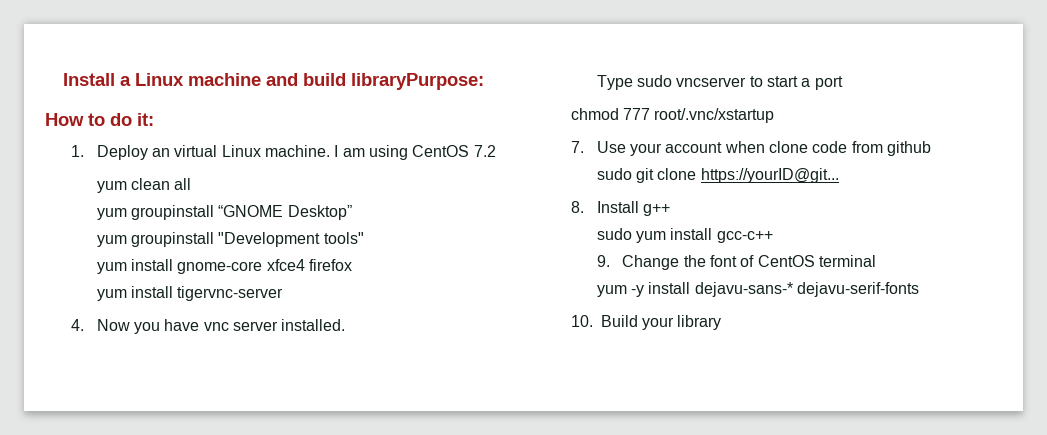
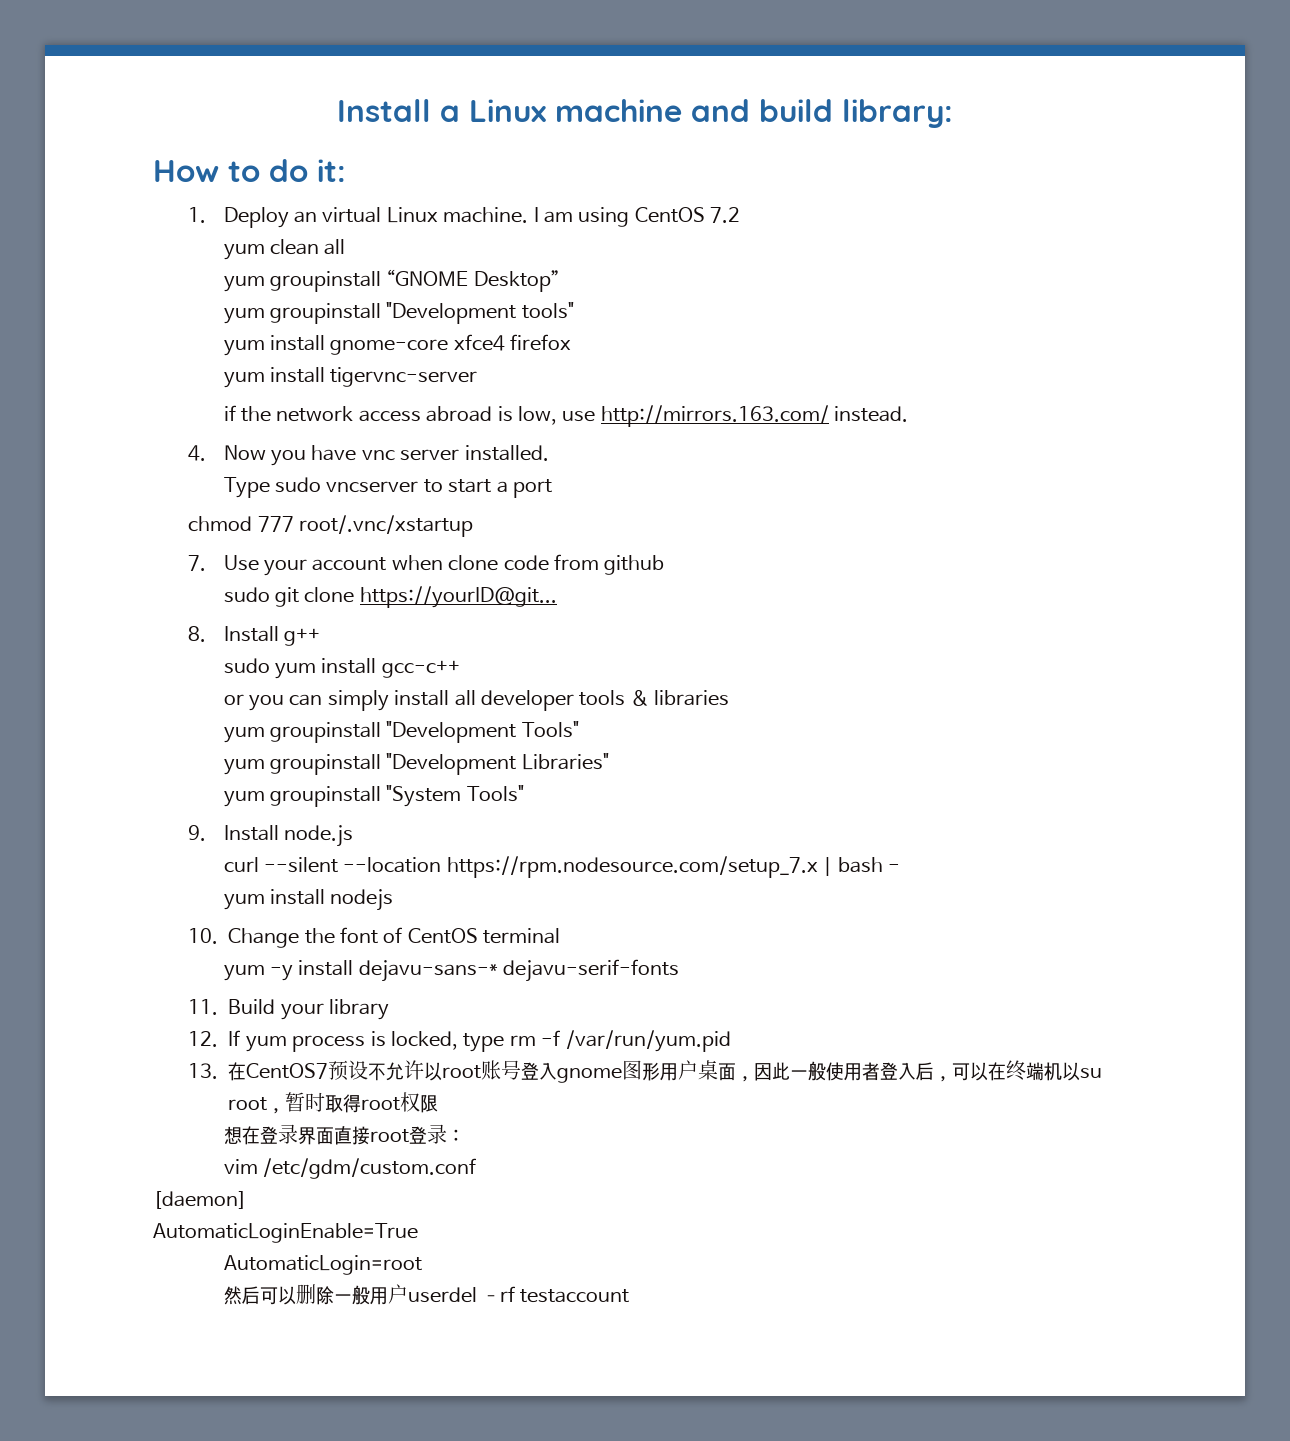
- Install a Linux machine and build libraryPurpose:
+ Install a Linux machine and build library:
+ if the network access abroad is low, use http://mirrors.163.com/ instead.
- 9. Change the font of CentOS terminal
+ or you can simply install all developer tools & libraries
+ yum groupinstall "Development Tools"
+ yum groupinstall "Development Libraries"
+ yum groupinstall "System Tools"
+ 9. Install node.js
+ curl --silent --location https://rpm.nodesource.com/setup_7.x | bash -
+ yum install nodejs
+ 10. Change the font of CentOS terminal
- 10. Build your library
+ 11. Build your library
+ 12. If yum process is locked, type rm -f /var/run/yum.pid
+ 13.在CentOS7预设不允许以root账号登入gnome图形用户桌面，因此一般使用者登入后，可以在终端机以su root，暂时取得root权限
+ 想在登录界面直接root登录：
+ vim /etc/gdm/custom.conf
+ [daemon]
+ AutomaticLoginEnable=True
+ AutomaticLogin=root
+ 然后可以删除一般用户userdel –rf testaccount

